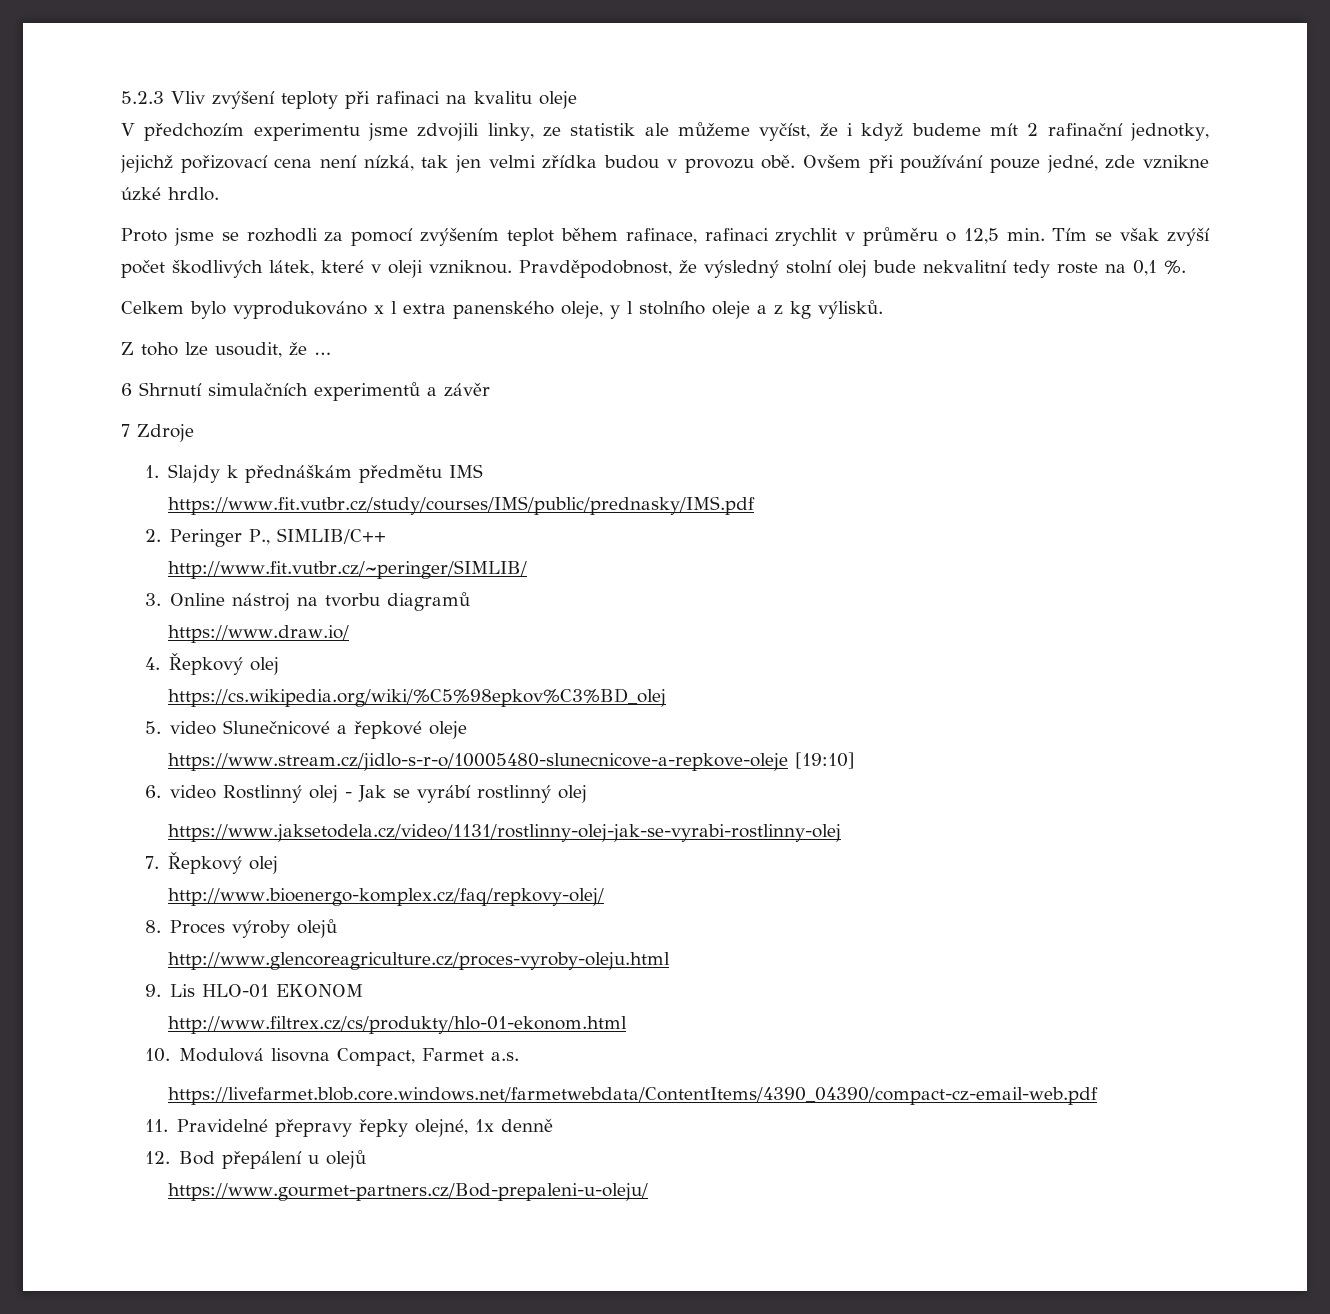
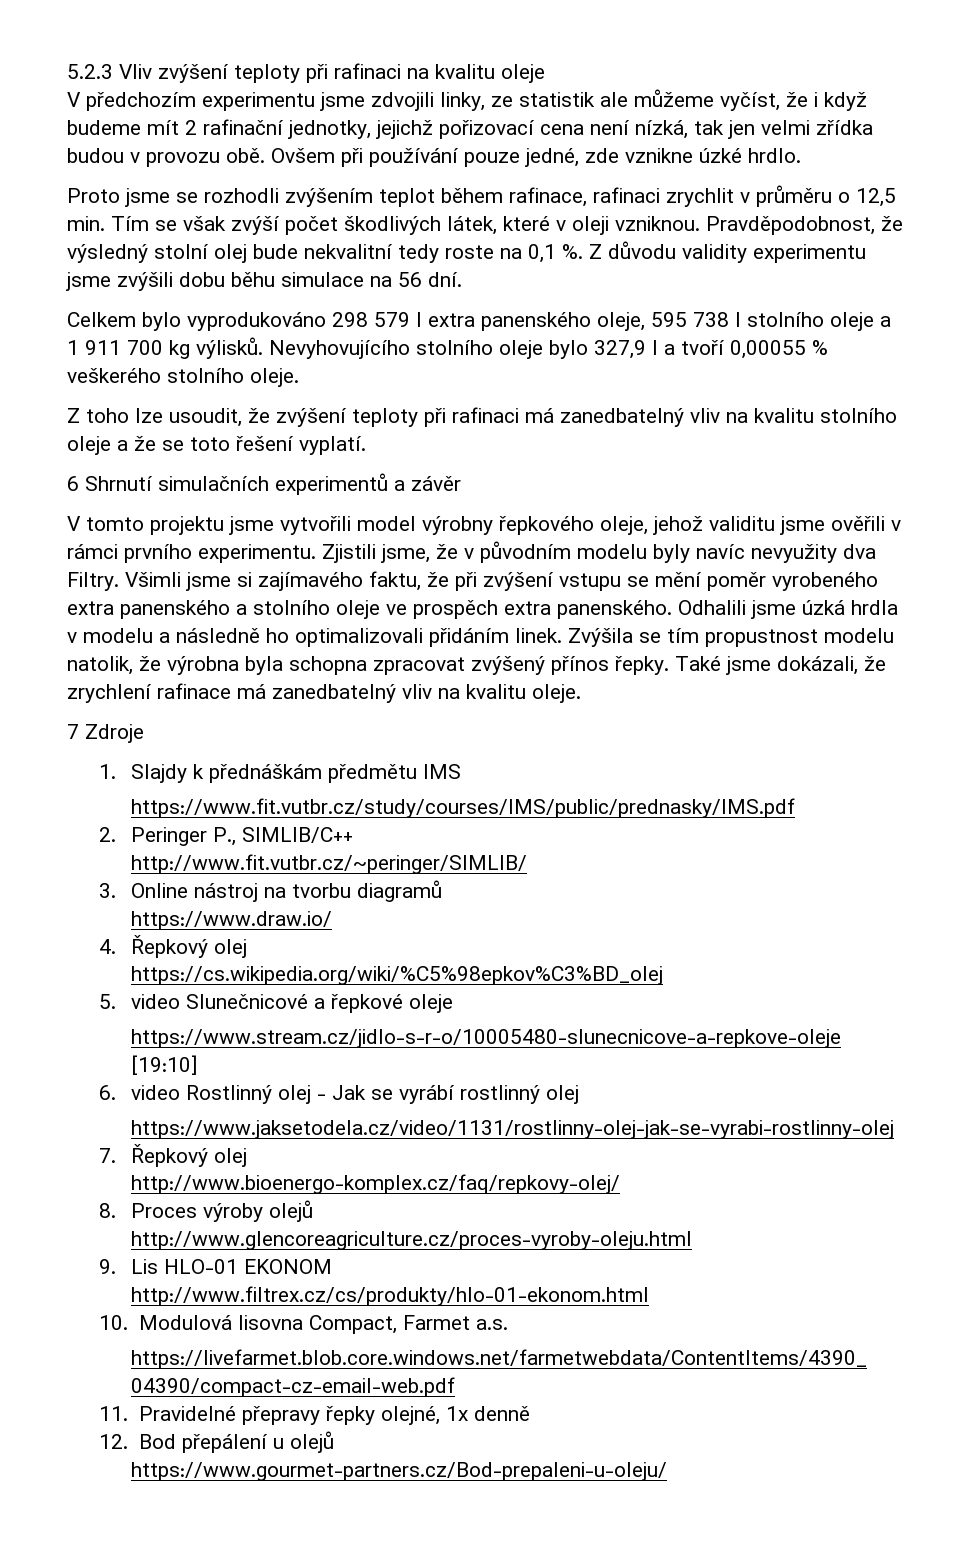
- Proto jsme se rozhodli za pomocí zvýšením teplot během rafinace, rafinaci zrychlit v průměru o 12,5 min. Tím se však zvýší počet škodlivých látek, které v oleji vzniknou.
+ Proto jsme se rozhodli zvýšením teplot během rafinace, rafinaci zrychlit v průměru o 12,5 min. Tím se však zvýší počet škodlivých látek, které v oleji vzniknou.
+ Z důvodu validity experimentu jsme zvýšili dobu běhu simulace na 56 dní.
- Celkem bylo vyprodukováno x l extra panenského oleje, y l stolního oleje a z kg výlisků.
+ Celkem bylo vyprodukováno 298 579 l extra panenského oleje, 595 738 l stolního oleje a 1 911 700 kg výlisků. Nevyhovujícího stolního oleje bylo 327,9 l a tvoří 0,00055 % veškerého stolního oleje.
- Z toho lze usoudit, že …
+ Z toho lze usoudit, že zvýšení teploty při rafinaci má zanedbatelný vliv na kvalitu stolního oleje a že se toto řešení vyplatí.
+ V tomto projektu jsme vytvořili model výrobny řepkového oleje, jehož validitu jsme ověřili v rámci prvního experimentu. Zjistili jsme, že v původním modelu byly navíc nevyužity dva Filtry. Všimli jsme si zajímavého faktu, že při zvýšení vstupu se mění poměr vyrobeného extra panenského a stolního oleje ve prospěch extra panenského. Odhalili jsme úzká hrdla v modelu a následně ho optimalizovali přidáním linek. Zvýšila se tím propustnost modelu natolik, že výrobna byla schopna zpracovat zvýšený přínos řepky. Také jsme dokázali, že zrychlení rafinace má zanedbatelný vliv na kvalitu oleje.

